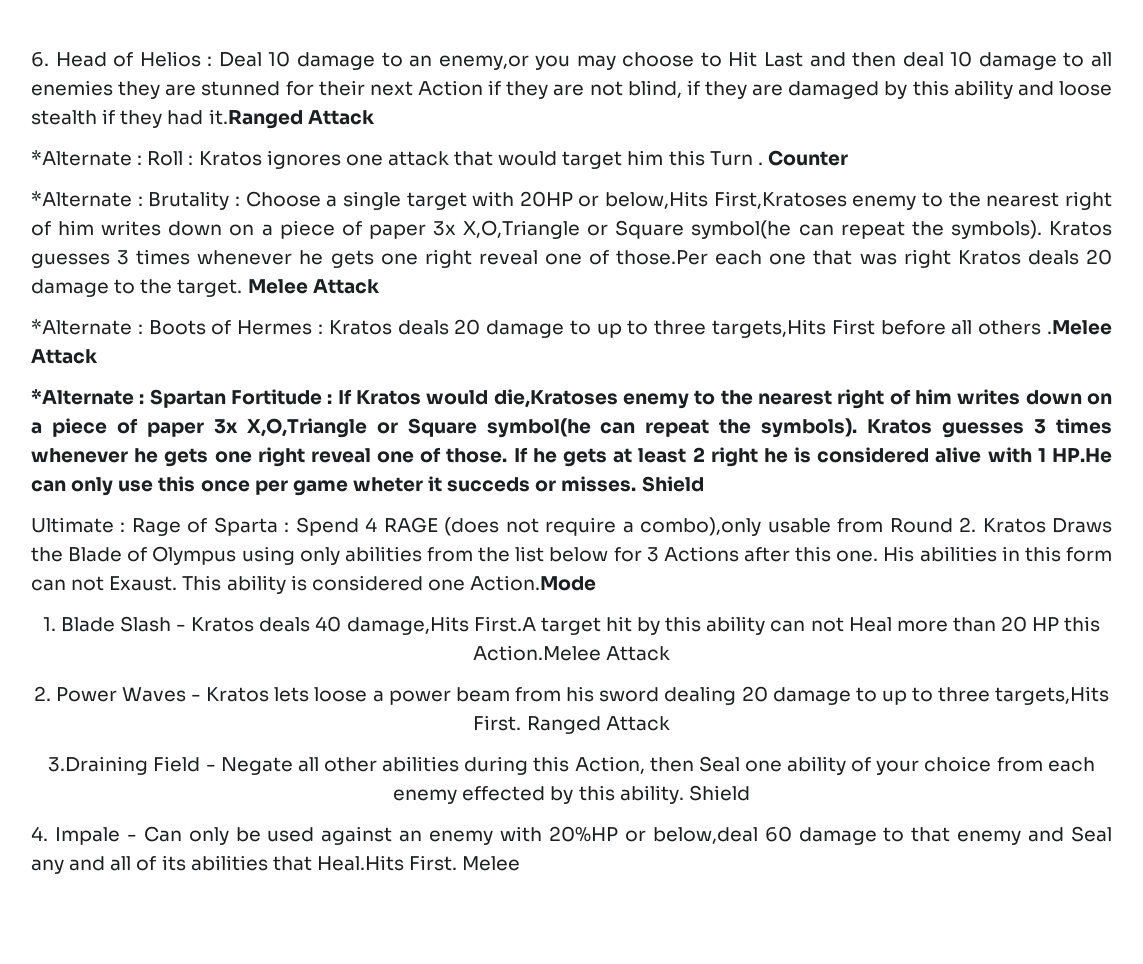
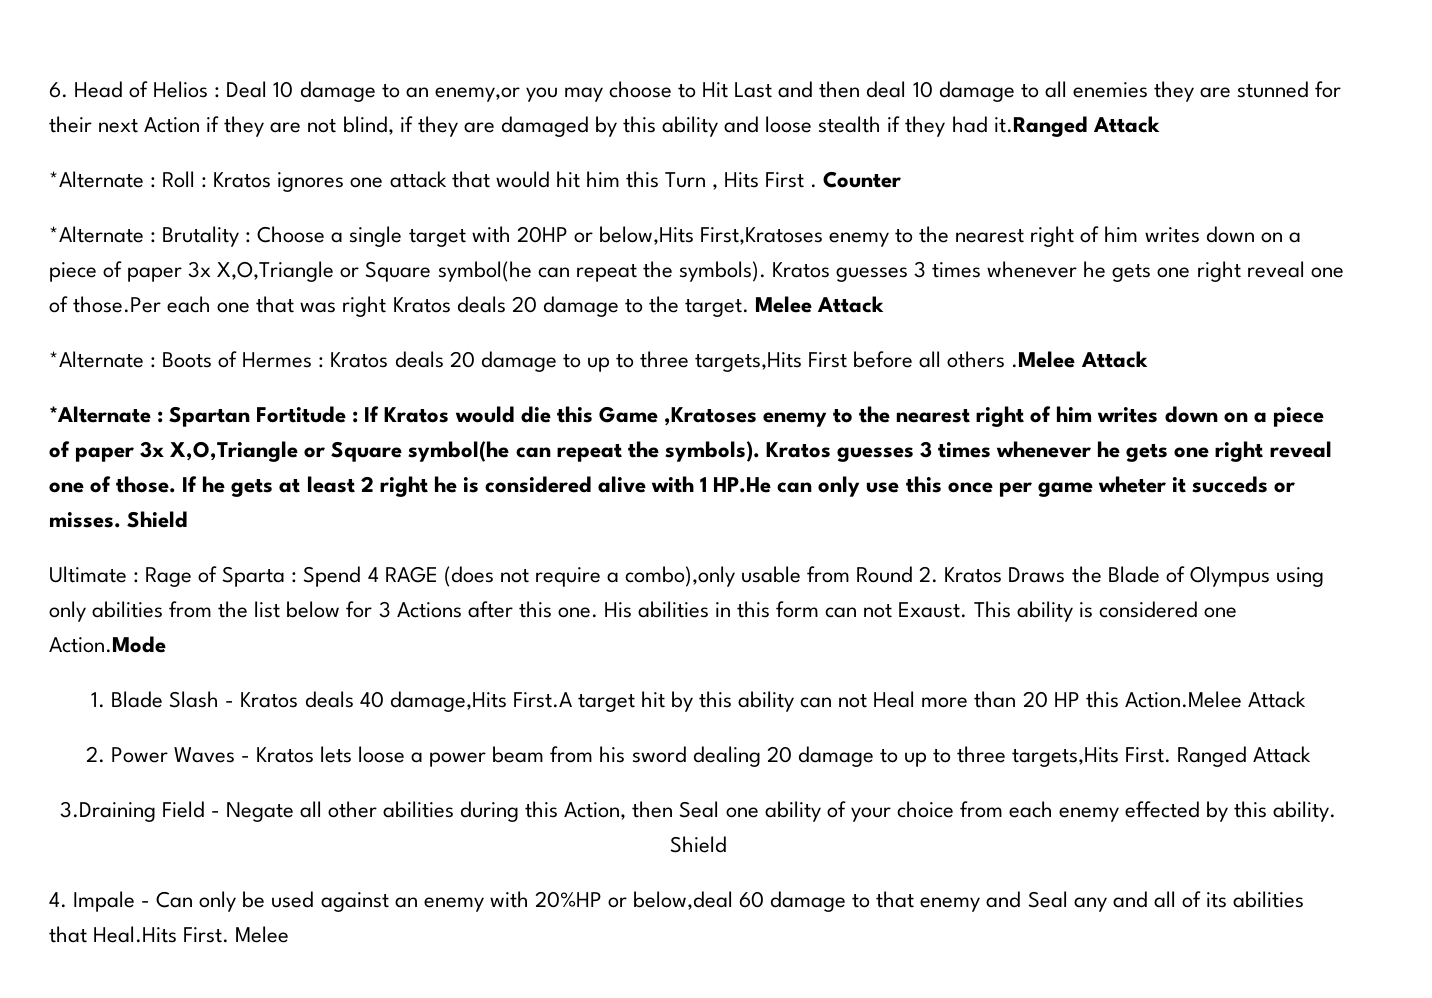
- *Alternate : Roll : Kratos ignores one attack that would target him this Turn .
+ *Alternate : Roll : Kratos ignores one attack that would hit him this Turn , Hits First .
- *Alternate : Spartan Fortitude : If Kratos would die,Kratoses enemy to the nearest right of him writes down on a piece of paper 3x X,O,Triangle or Square symbol(he can repeat the symbols).
+ *Alternate : Spartan Fortitude : If Kratos would die this Game ,Kratoses enemy to the nearest right of him writes down on a piece of paper 3x X,O,Triangle or Square symbol(he can repeat the symbols).

